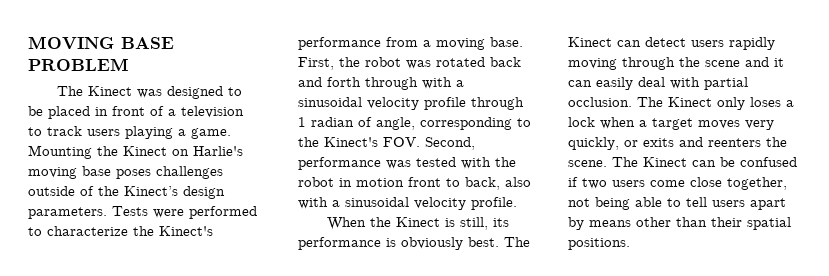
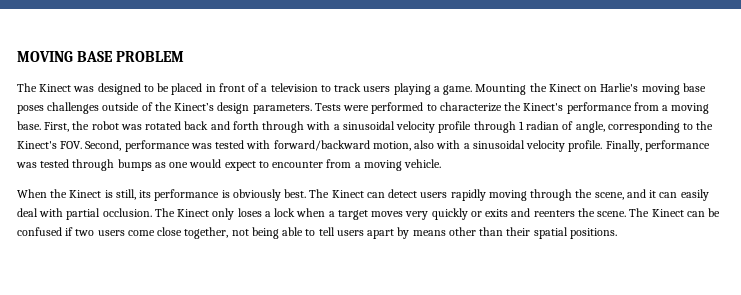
- First, the robot was rotated back and forth through with a sinusoidal velocity profile through 1 radian of angle, corresponding to the Kinect's FOV. Second, performance was tested with the robot in motion front to back, also with a sinusoidal velocity profile.
+ First, the robot was rotated back and forth through with a sinusoidal velocity profile through 1 radian of angle, corresponding to the Kinect's FOV. Second, performance was tested with forward/backward motion, also with a sinusoidal velocity profile. Finally, performance was tested through bumps as one would expect to encounter from a moving vehicle.
- The Kinect can detect users rapidly moving through the scene and it can easily deal with partial occlusion.
+ The Kinect can detect users rapidly moving through the scene, and it can easily deal with partial occlusion.
- The Kinect only loses a lock when a target moves very quickly, or exits and reenters the scene.
+ The Kinect only loses a lock when a target moves very quickly or exits and reenters the scene.

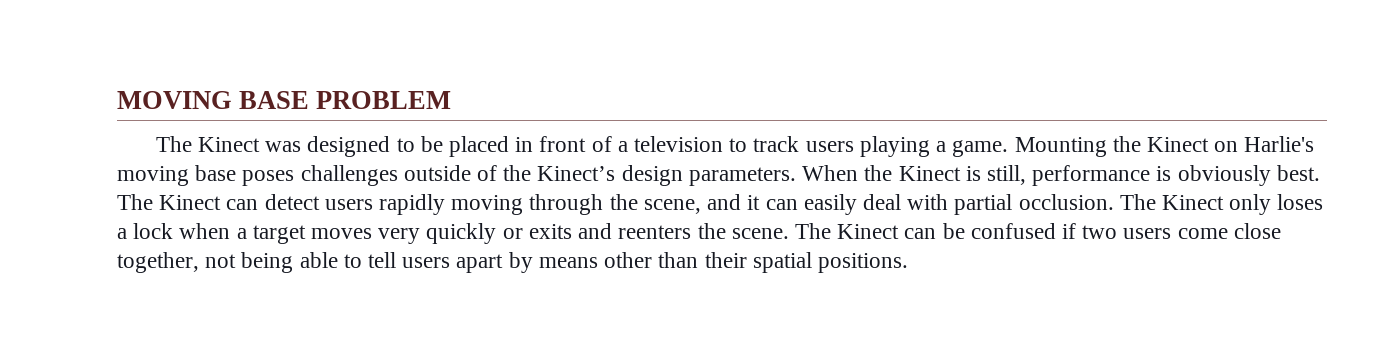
- Mounting the Kinect on Harlie's moving base poses challenges outside of the Kinect’s design parameters. Tests were performed to characterize the Kinect's performance from a moving base. First, the robot was rotated back and forth through with a sinusoidal velocity profile through 1 radian of angle, corresponding to the Kinect's FOV. Second, performance was tested with forward/backward motion, also with a sinusoidal velocity profile. Finally, performance was tested through bumps as one would expect to encounter from a moving vehicle.
- When the Kinect is still, its performance is obviously best.
+ Mounting the Kinect on Harlie's moving base poses challenges outside of the Kinect’s design parameters. When the Kinect is still, performance is obviously best.

